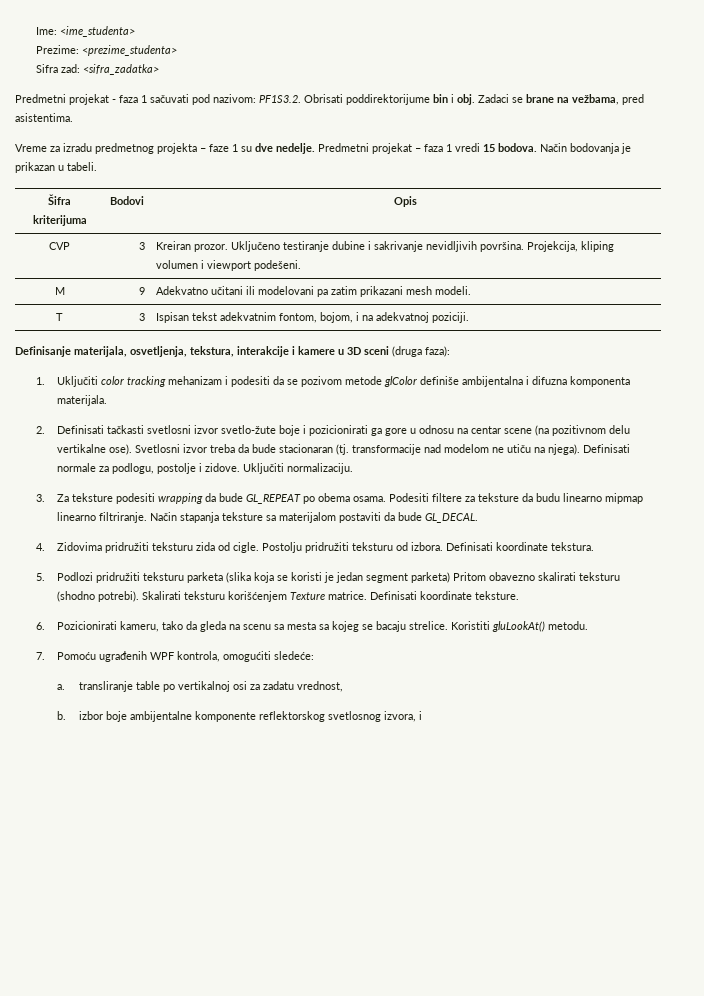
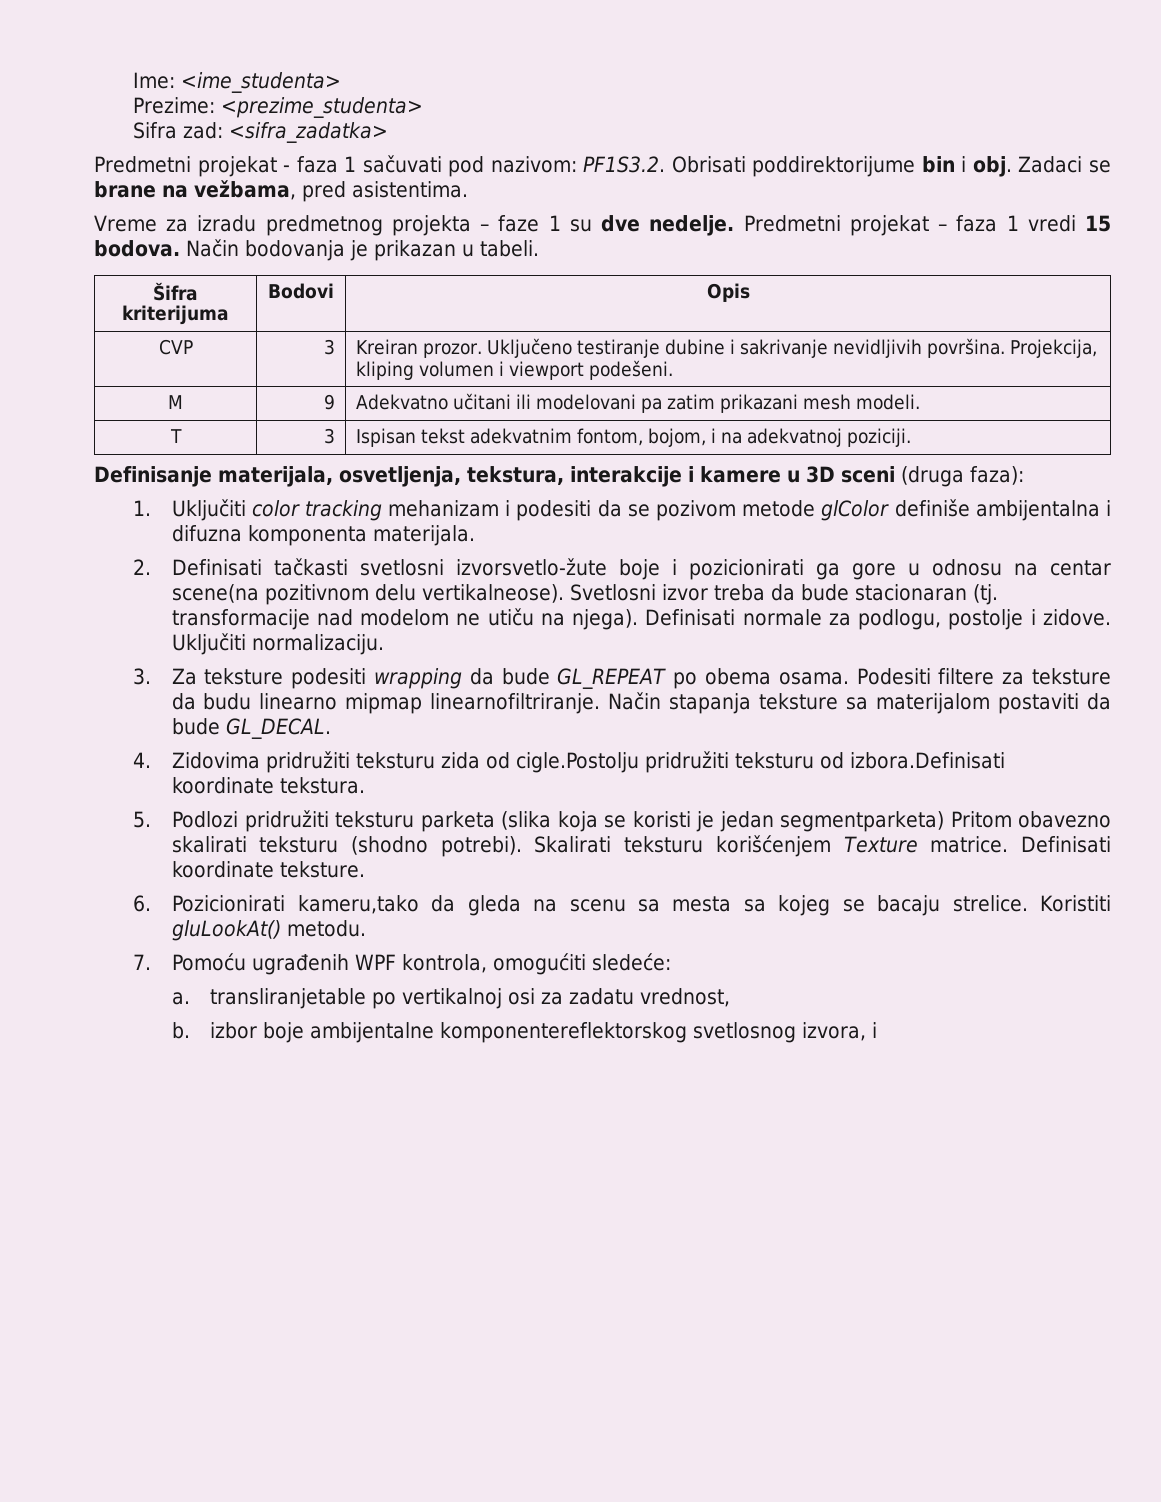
- 2. Definisati tačkasti svetlosni izvor svetlo-žute boje i pozicionirati ga gore u odnosu na centar scene (na pozitivnom delu vertikalne ose).
+ 2. Definisati tačkasti svetlosni izvorsvetlo-žute boje i pozicionirati ga gore u odnosu na centar scene(na pozitivnom delu vertikalneose).
- Podesiti filtere za teksture da budu linearno mipmap linearno filtriranje.
+ Podesiti filtere za teksture da budu linearno mipmap linearnofiltriranje.
- 4. Zidovima pridružiti teksturu zida od cigle. Postolju pridružiti teksturu od izbora. Definisati koordinate tekstura.
+ 4. Zidovima pridružiti teksturu zida od cigle.Postolju pridružiti teksturu od izbora.Definisati koordinate tekstura.
- 5. Podlozi pridružiti teksturu parketa (slika koja se koristi je jedan segment parketa) Pritom obavezno skalirati teksturu (shodno potrebi).
+ 5. Podlozi pridružiti teksturu parketa (slika koja se koristi je jedan segmentparketa) Pritom obavezno skalirati teksturu (shodno potrebi).
- 6. Pozicionirati kameru, tako da gleda na scenu sa mesta sa kojeg se bacaju strelice.
+ 6. Pozicionirati kameru,tako da gleda na scenu sa mesta sa kojeg se bacaju strelice.
- a. transliranje table po vertikalnoj osi za zadatu vrednost,
+ a. transliranjetable po vertikalnoj osi za zadatu vrednost,
- b. izbor boje ambijentalne komponente reflektorskog svetlosnog izvora, i
+ b. izbor boje ambijentalne komponentereflektorskog svetlosnog izvora, i

